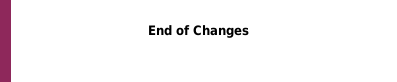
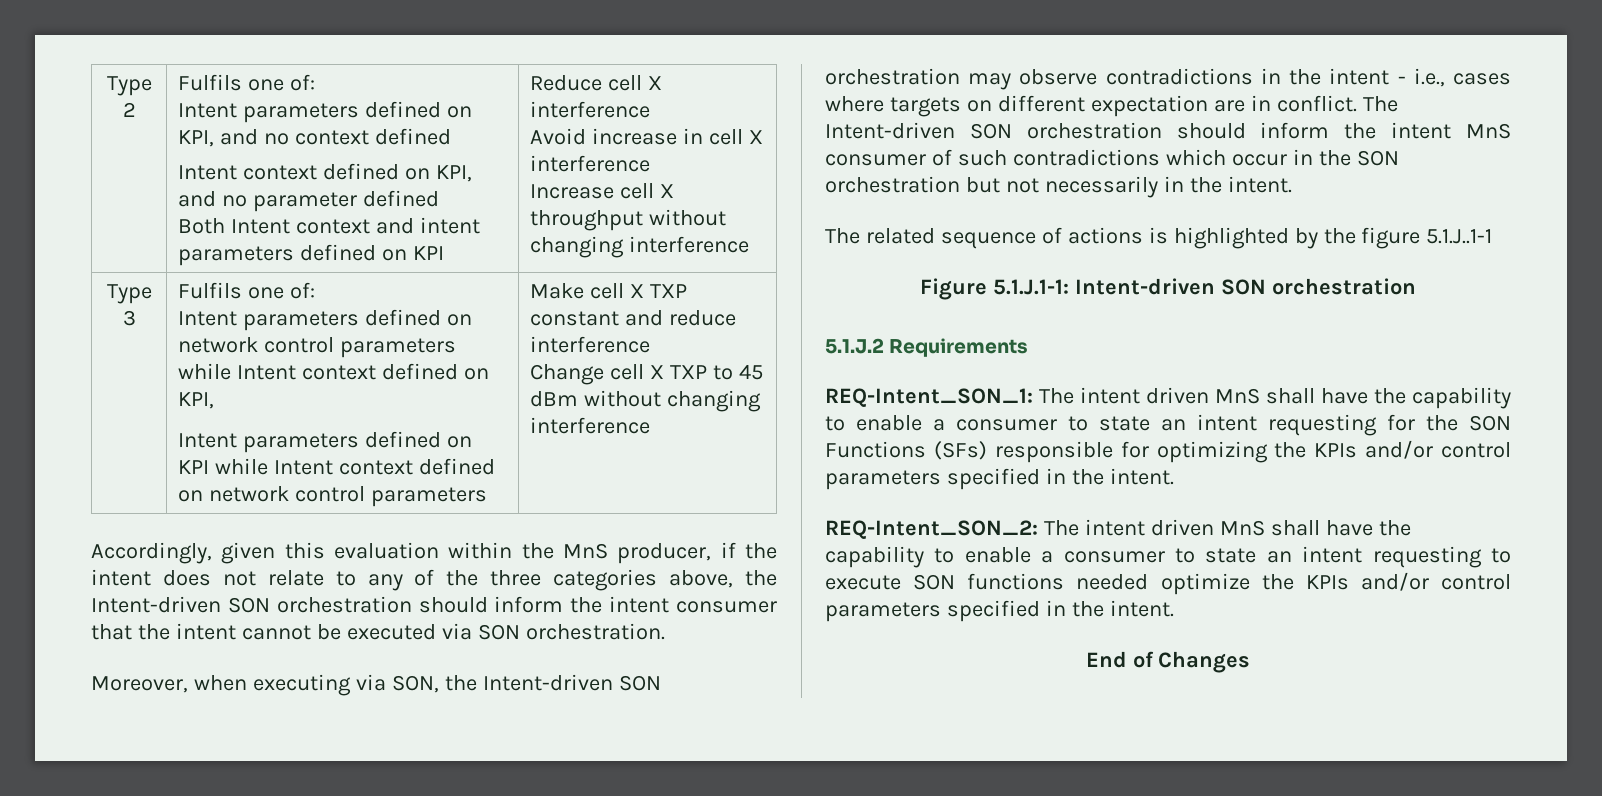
+ Type 2 | Fulfils one of:
+ Intent parameters defined on KPI, and no context defined
+ Intent context defined on KPI, and no parameter defined
+ Both Intent context and intent parameters defined on KPI | Reduce cell X interference
+ Avoid increase in cell X interference
+ Increase cell X throughput without changing interference
+ Type 3 | Fulfils one of:
+ Intent parameters defined on network control parameters while Intent context defined on KPI,
+ Intent parameters defined on KPI while Intent context defined on network control parameters | Make cell X TXP constant and reduce interference
+ Change cell X TXP to 45 dBm without changing interference
+ Accordingly, given this evaluation within the MnS producer, if the intent does not relate to any of the three categories above, the Intent-driven SON orchestration should inform the intent consumer that the intent cannot be executed via SON orchestration.
+ Moreover, when executing via SON, the Intent-driven SON orchestration may observe contradictions in the intent - i.e., cases where targets on different expectation are in conflict. The Intent-driven SON orchestration should inform the intent MnS consumer of such contradictions which occur in the SON orchestration but not necessarily in the intent.
+ The related sequence of actions is highlighted by the figure 5.1.J..1-1
+ Figure 5.1.J.1-1: Intent-driven SON orchestration
+ 5.1.J.2 Requirements
+ REQ-Intent_SON_1: The intent driven MnS shall have the capability to enable a consumer to state an intent requesting for the SON Functions (SFs) responsible for optimizing the KPIs and/or control parameters specified in the intent.
+ REQ-Intent_SON_2: The intent driven MnS shall have the capability to enable a consumer to state an intent requesting to execute SON functions needed optimize the KPIs and/or control parameters specified in the intent.

